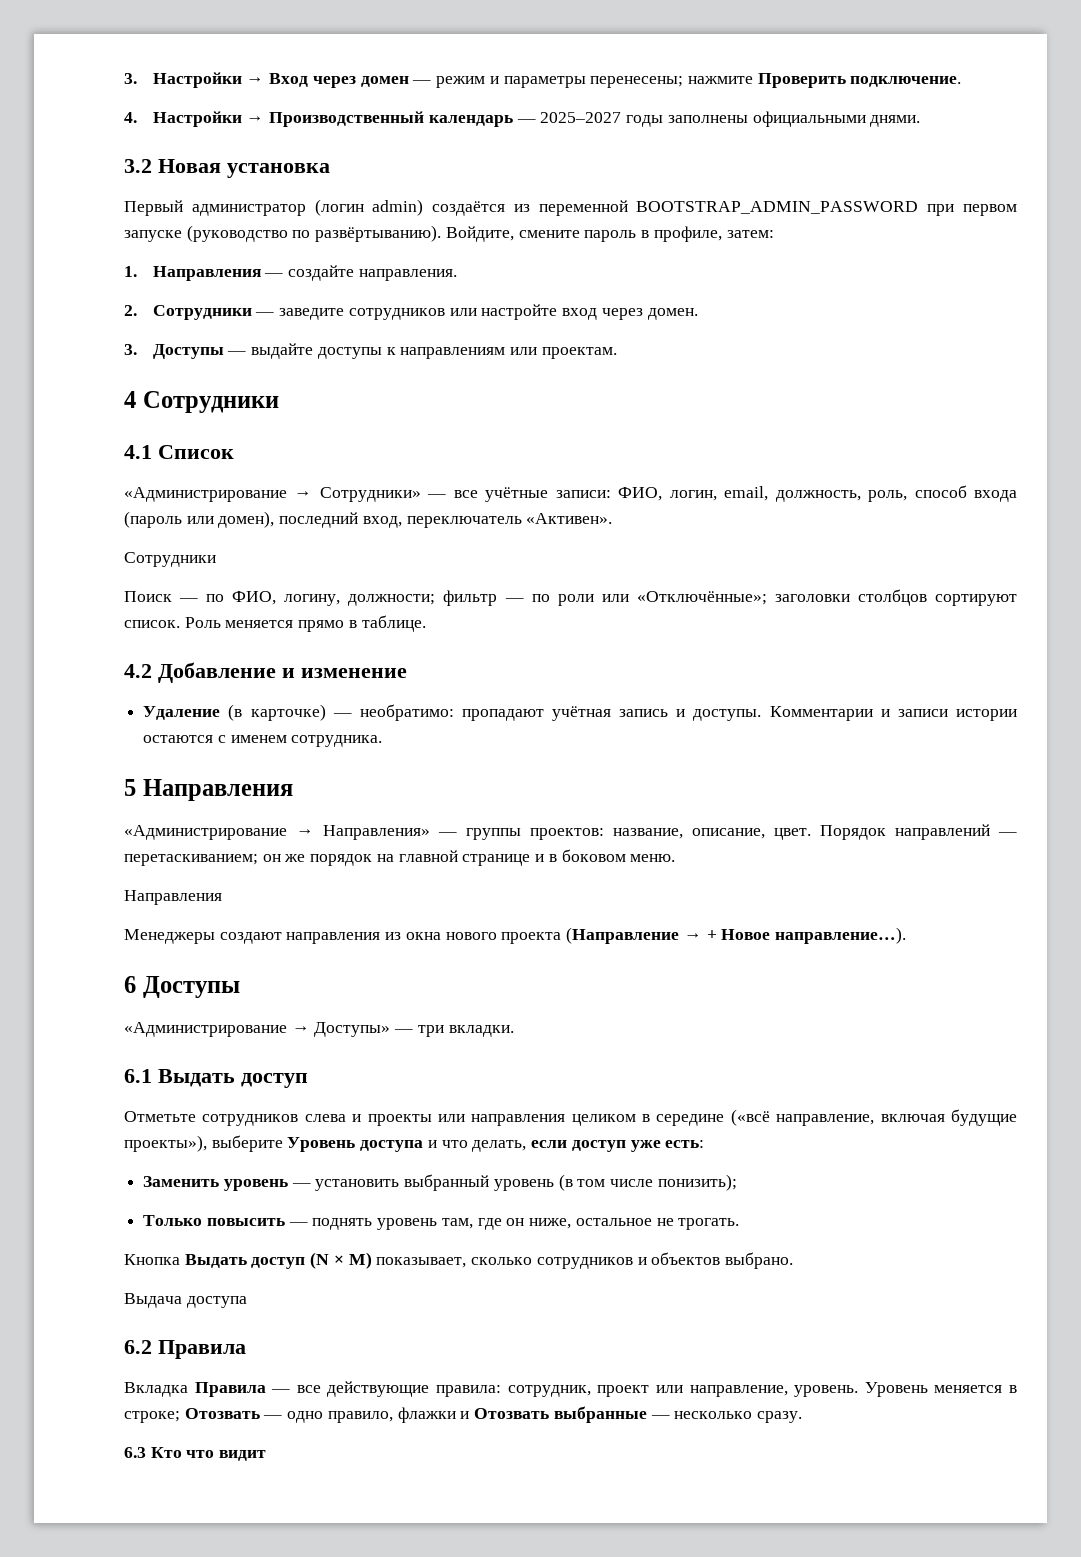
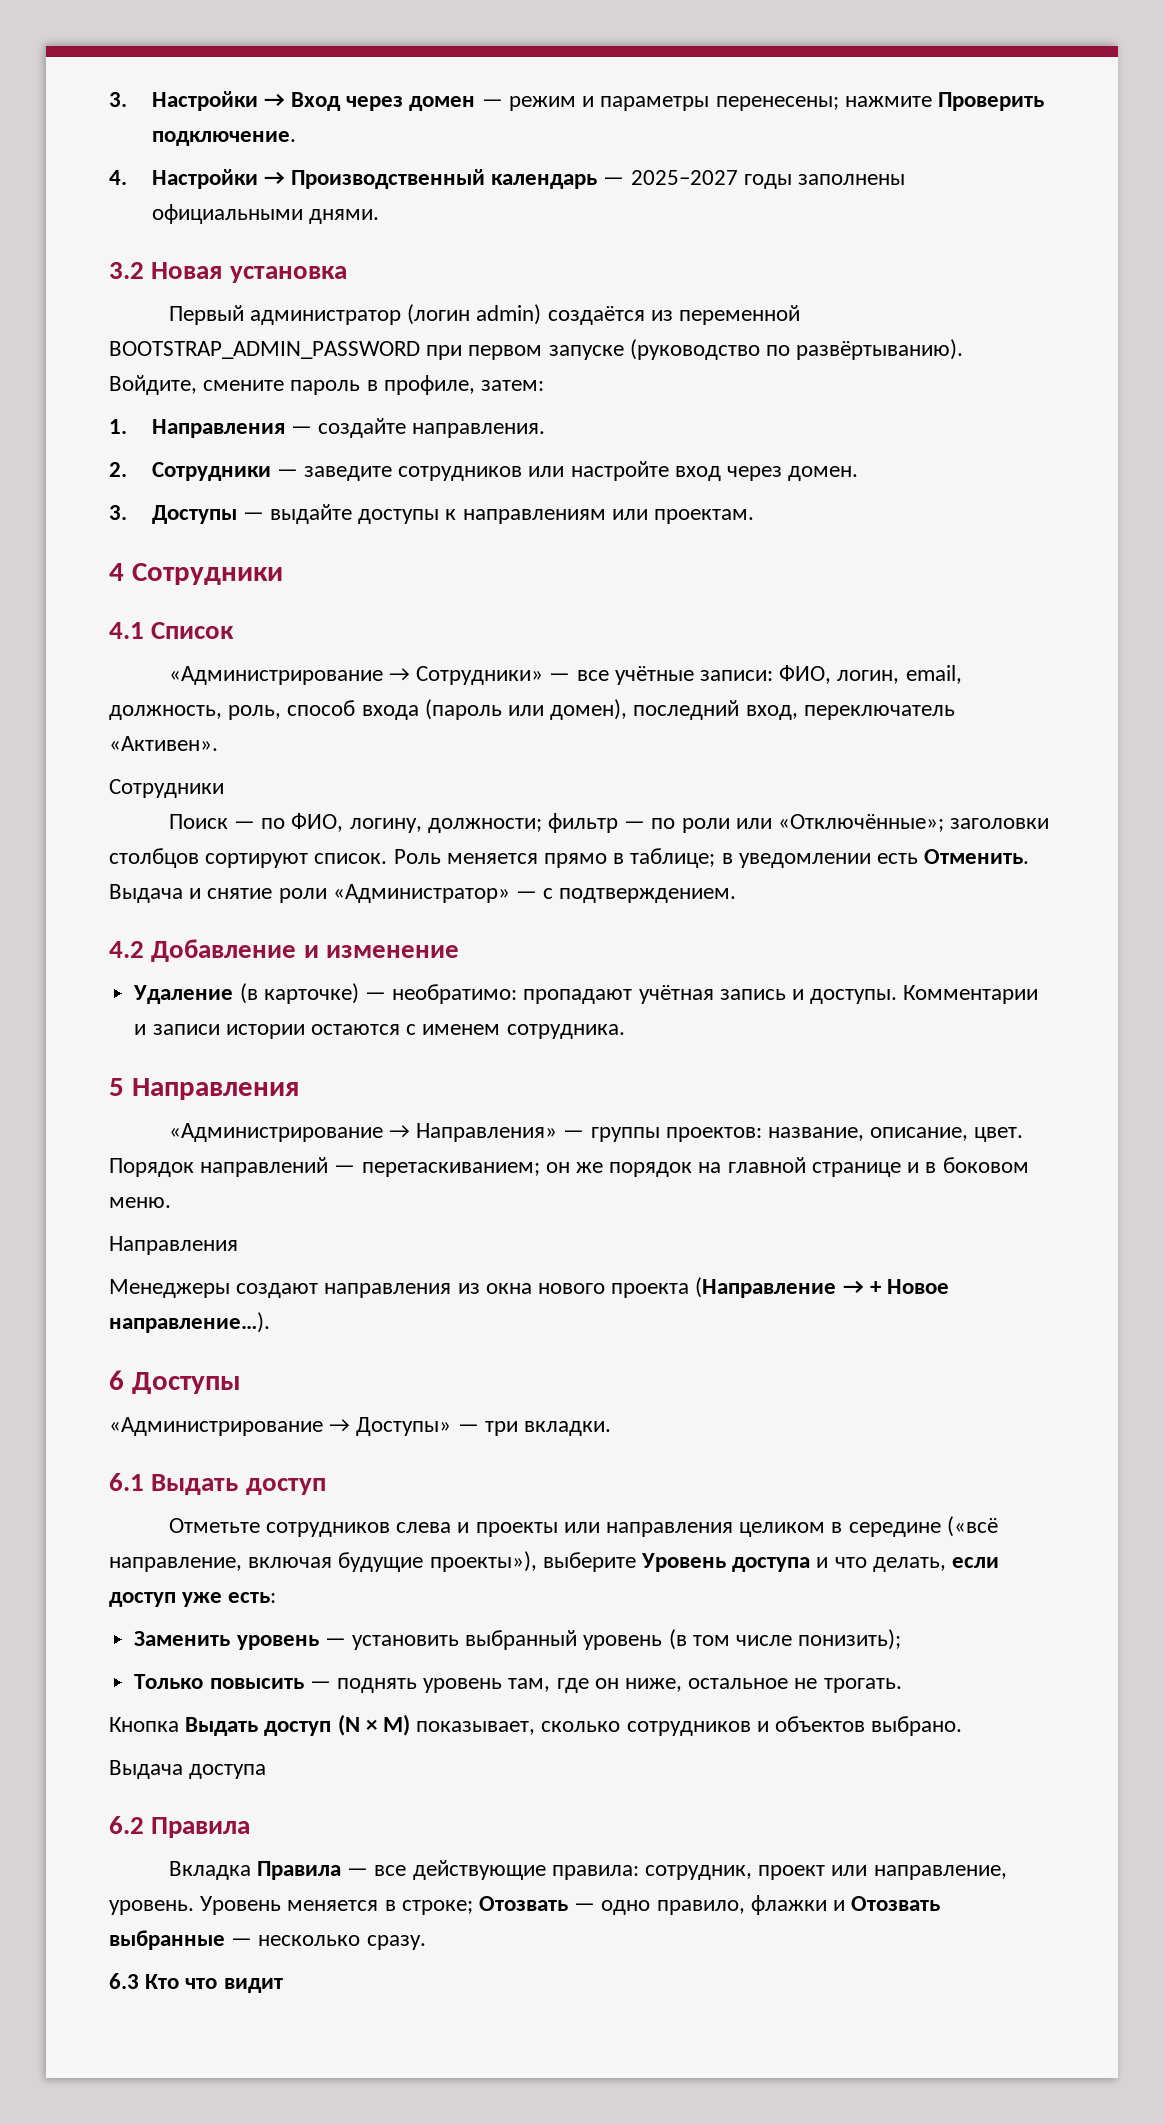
- Роль меняется прямо в таблице.
+ Роль меняется прямо в таблице; в уведомлении есть Отменить. Выдача и снятие роли «Администратор» — с подтверждением.

